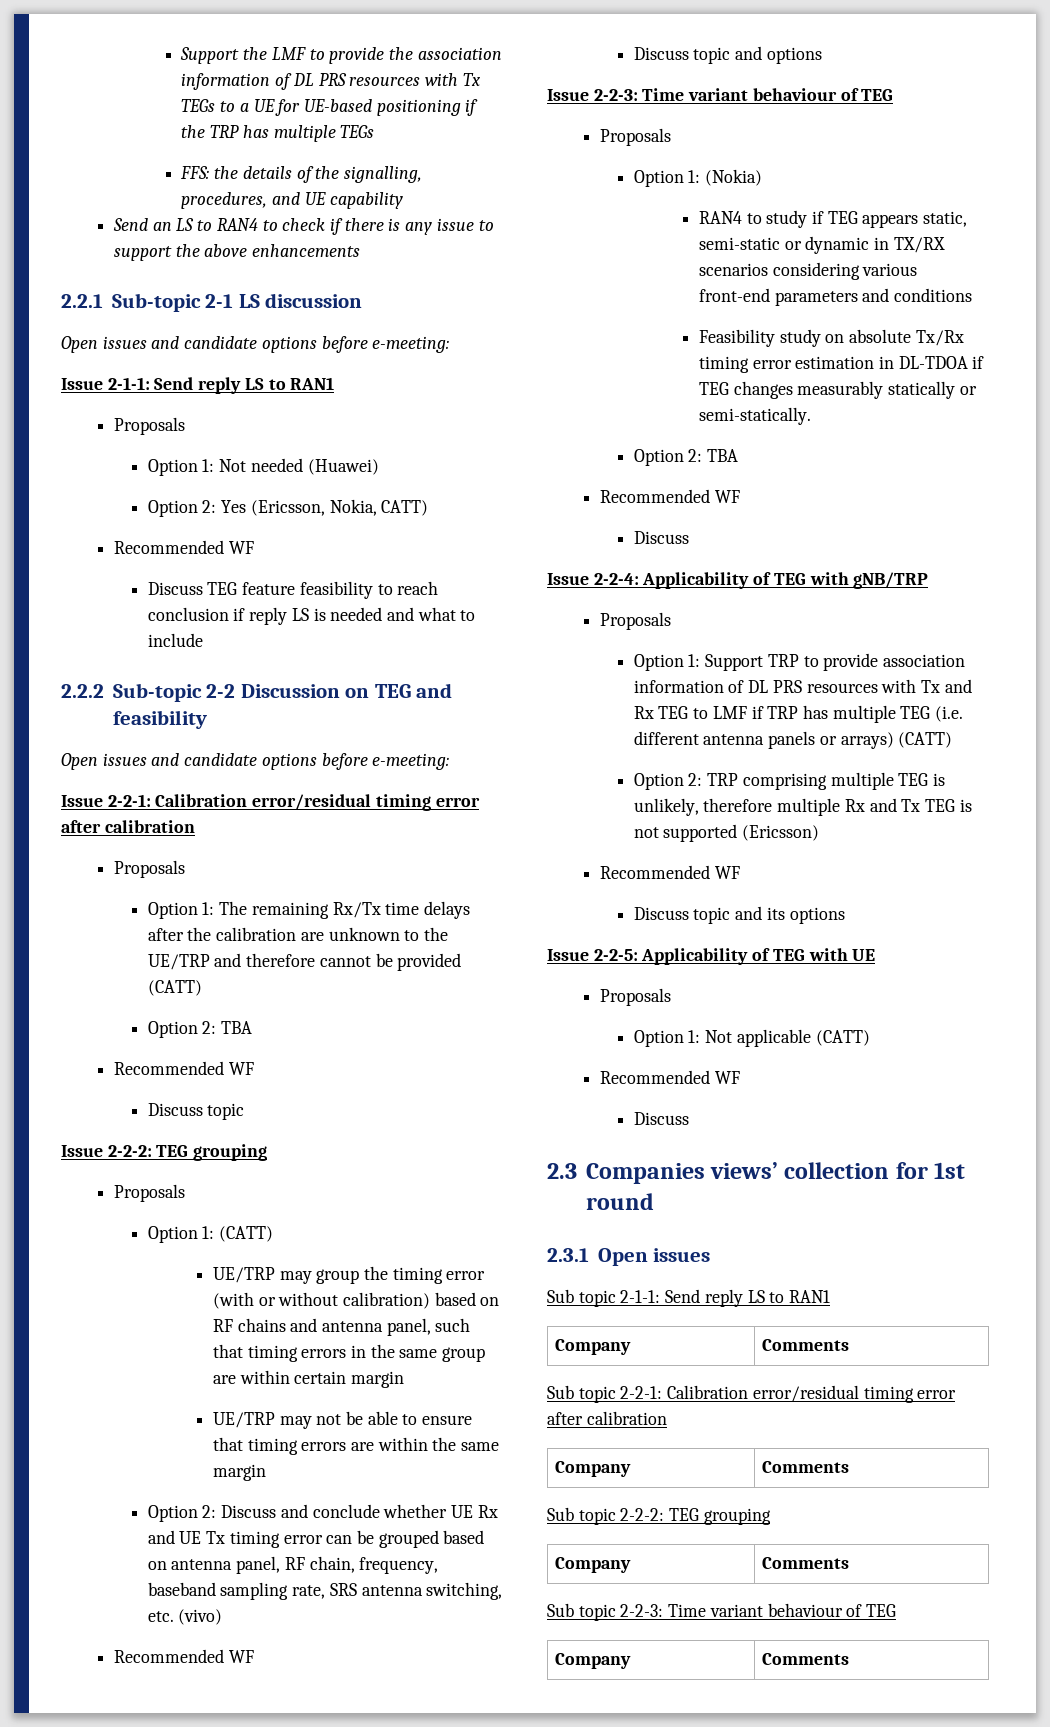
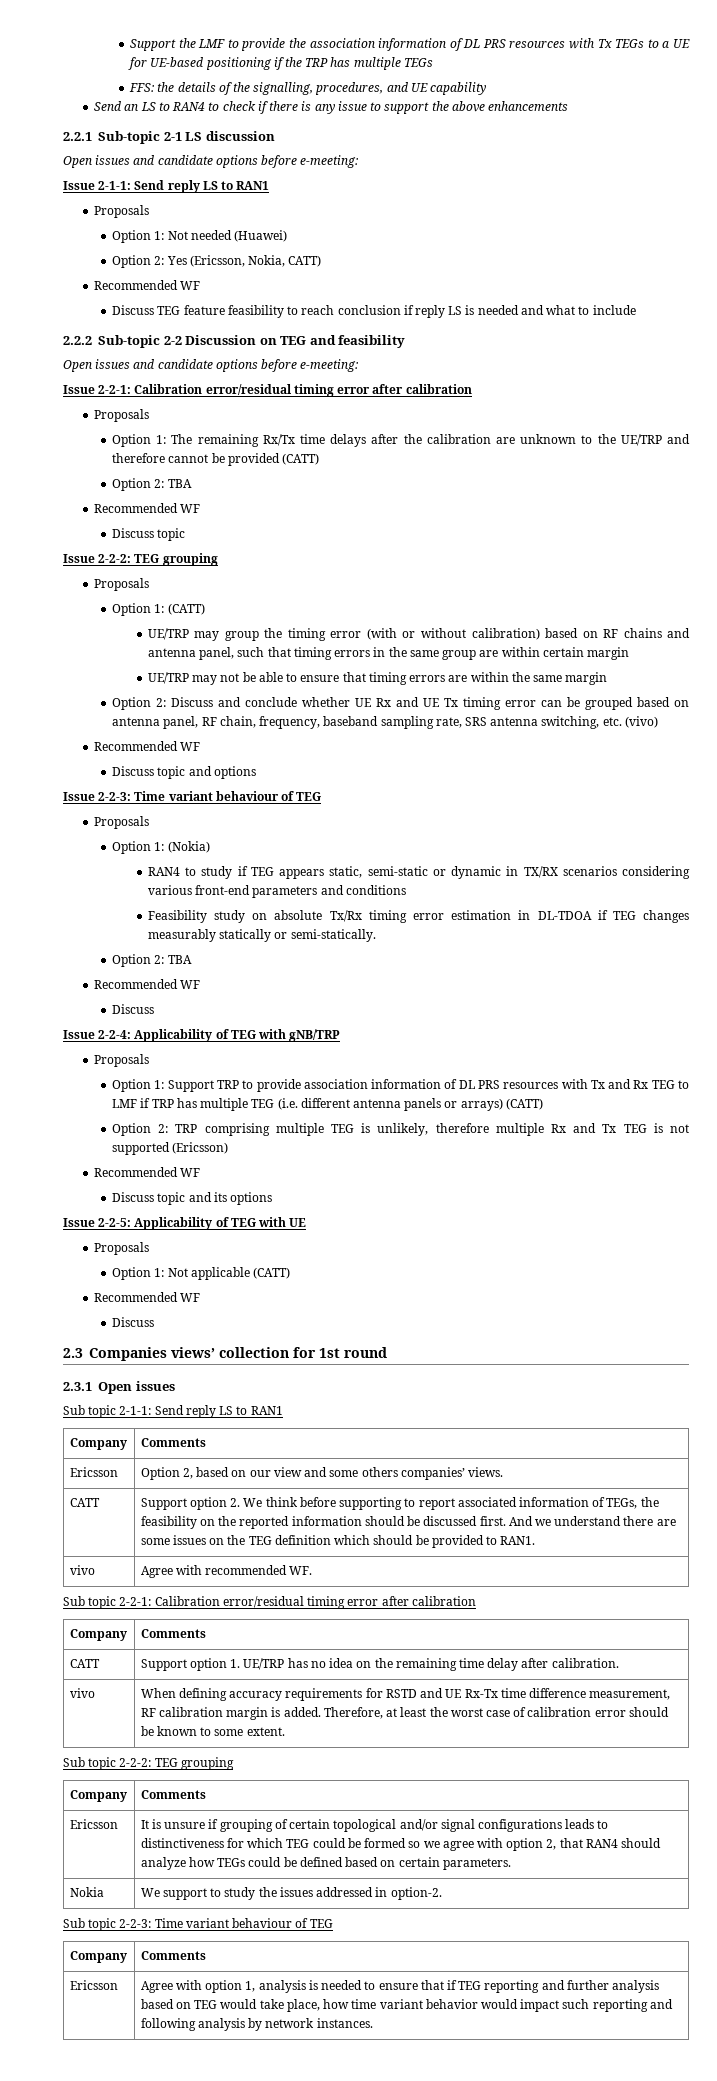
+ Ericsson | Option 2, based on our view and some others companies’ views.
+ CATT | Support option 2. We think before supporting to report associated information of TEGs, the feasibility on the reported information should be discussed first. And we understand there are some issues on the TEG definition which should be provided to RAN1.
+ vivo | Agree with recommended WF.
+ CATT | Support option 1. UE/TRP has no idea on the remaining time delay after calibration.
+ vivo | When defining accuracy requirements for RSTD and UE Rx-Tx time difference measurement, RF calibration margin is added. Therefore, at least the worst case of calibration error should be known to some extent.
+ Ericsson | It is unsure if grouping of certain topological and/or signal configurations leads to distinctiveness for which TEG could be formed so we agree with option 2, that RAN4 should analyze how TEGs could be defined based on certain parameters.
+ Nokia | We support to study the issues addressed in option-2.
+ Ericsson | Agree with option 1, analysis is needed to ensure that if TEG reporting and further analysis based on TEG would take place, how time variant behavior would impact such reporting and following analysis by network instances.

